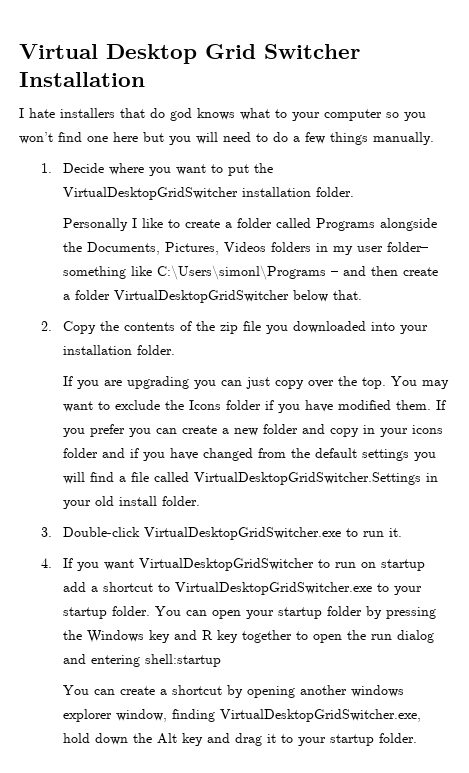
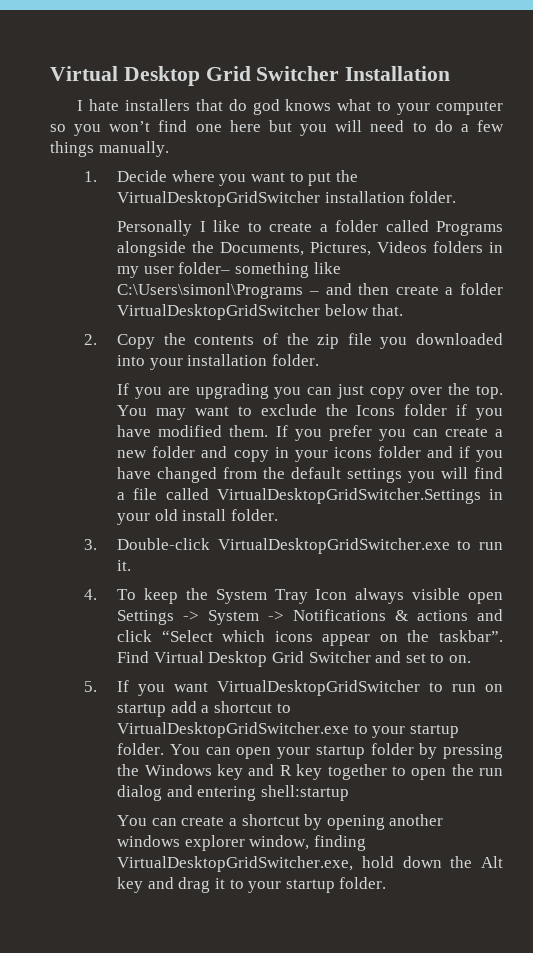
- 4. If you want VirtualDesktopGridSwitcher to run on startup add a shortcut to VirtualDesktopGridSwitcher.exe to your startup folder.
+ 4. To keep the System Tray Icon always visible open Settings -> System -> Notifications & actions and click “Select which icons appear on the taskbar”. Find Virtual Desktop Grid Switcher and set to on.
+ 5. If you want VirtualDesktopGridSwitcher to run on startup add a shortcut to VirtualDesktopGridSwitcher.exe to your startup folder.

